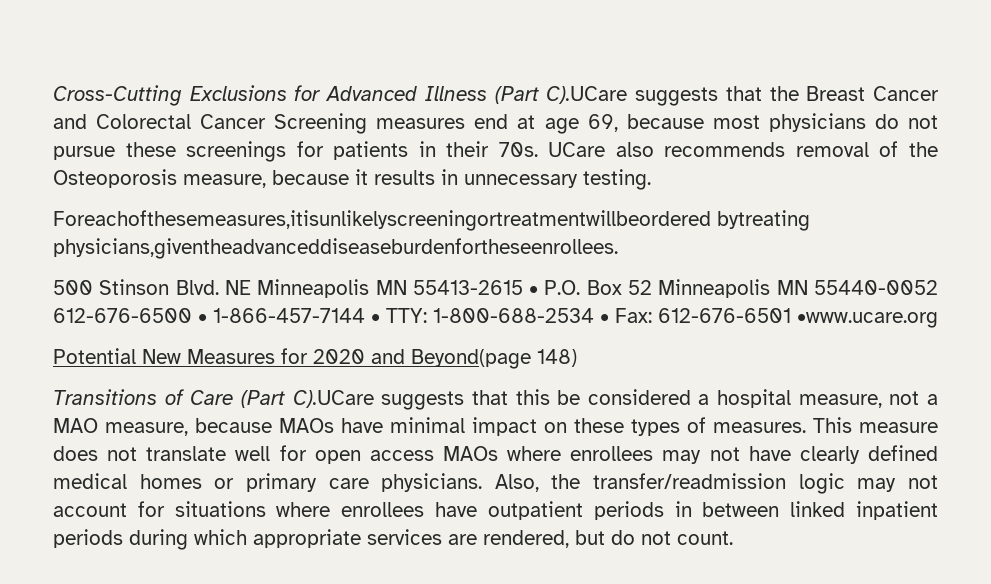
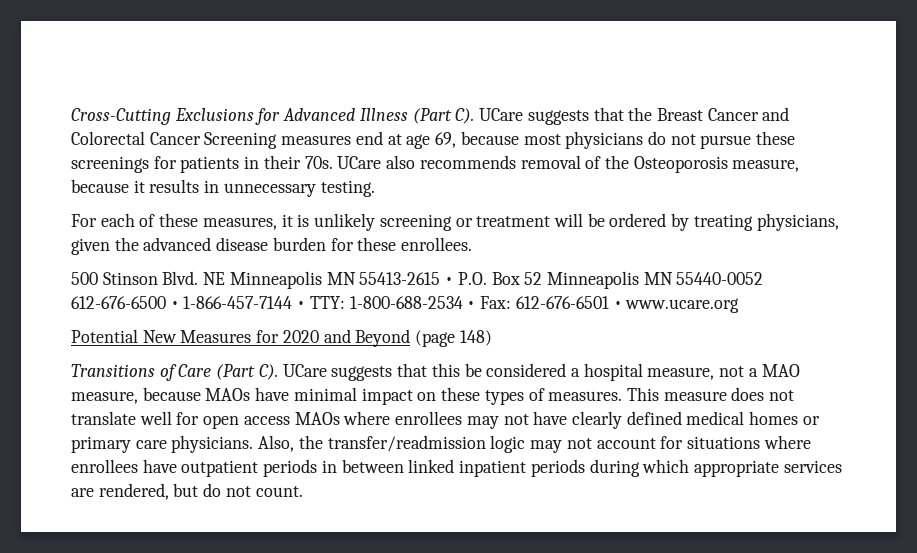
- Cross-Cutting Exclusions for Advanced Illness (Part C).UCare suggests that the Breast Cancer and Colorectal Cancer Screening measures end at age 69, because most physicians do not pursue these screenings for patients in their 70s.
+ Cross-Cutting Exclusions for Advanced Illness (Part C). UCare suggests that the Breast Cancer and Colorectal Cancer Screening measures end at age 69, because most physicians do not pursue these screenings for patients in their 70s.
- Foreachofthesemeasures,itisunlikelyscreeningortreatmentwillbeordered bytreating physicians,giventheadvanceddiseaseburdenfortheseenrollees.
+ For each of these measures, it is unlikely screening or treatment will be ordered by treating physicians, given the advanced disease burden for these enrollees.
- NE Minneapolis MN 55413-2615 • P.O. Box 52 Minneapolis MN 55440-0052 612-676-6500 • 1-866-457-7144 • TTY: 1-800-688-2534 • Fax: 612-676-6501 •www.ucare.org
+ NE Minneapolis MN 55413-2615 • P.O. Box 52 Minneapolis MN 55440-0052 612-676-6500 • 1-866-457-7144 • TTY: 1-800-688-2534 • Fax: 612-676-6501 • www.ucare.org
- Potential New Measures for 2020 and Beyond(page 148)
+ Potential New Measures for 2020 and Beyond (page 148)
- Transitions of Care (Part C).UCare suggests that this be considered a hospital measure, not a MAO measure, because MAOs have minimal impact on these types of measures.
+ Transitions of Care (Part C). UCare suggests that this be considered a hospital measure, not a MAO measure, because MAOs have minimal impact on these types of measures.

